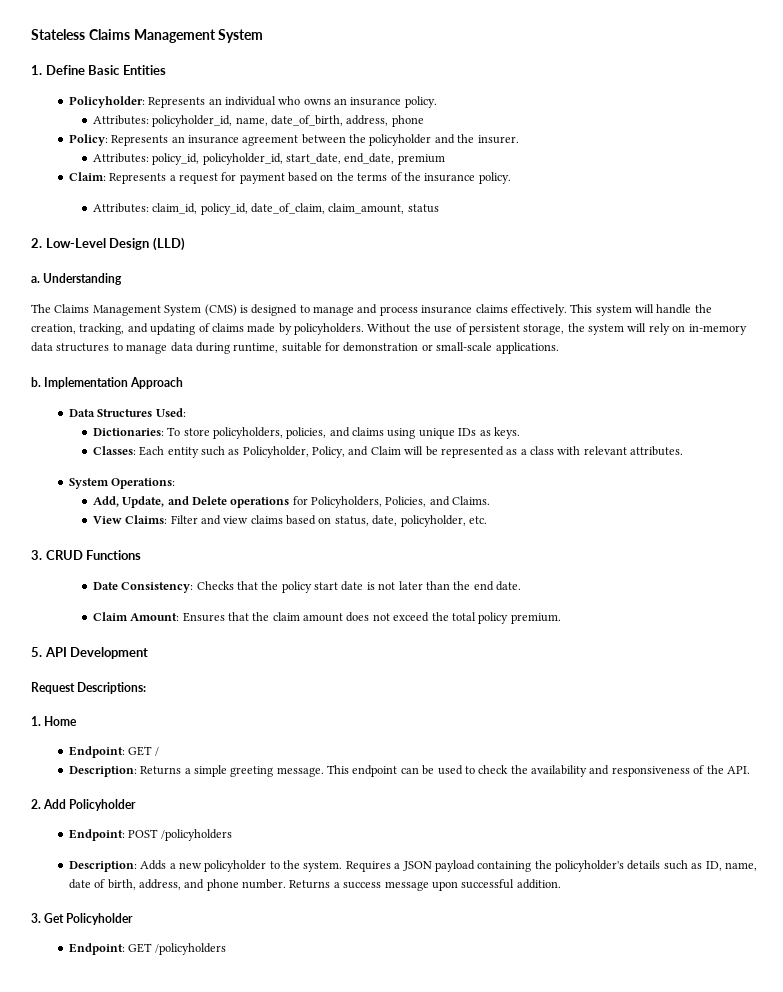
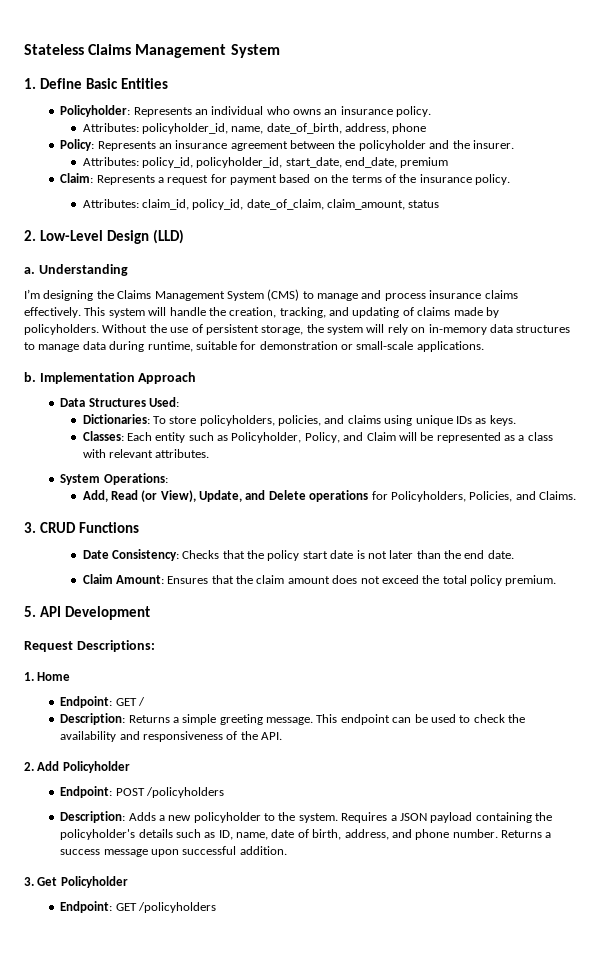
- The Claims Management System (CMS) is designed to manage and process insurance claims effectively.
+ I’m designing the Claims Management System (CMS) to manage and process insurance claims effectively.
- Add, Update, and Delete operations for Policyholders, Policies, and Claims.
+ Add, Read (or View), Update, and Delete operations for Policyholders, Policies, and Claims.
- View Claims: Filter and view claims based on status, date, policyholder, etc.

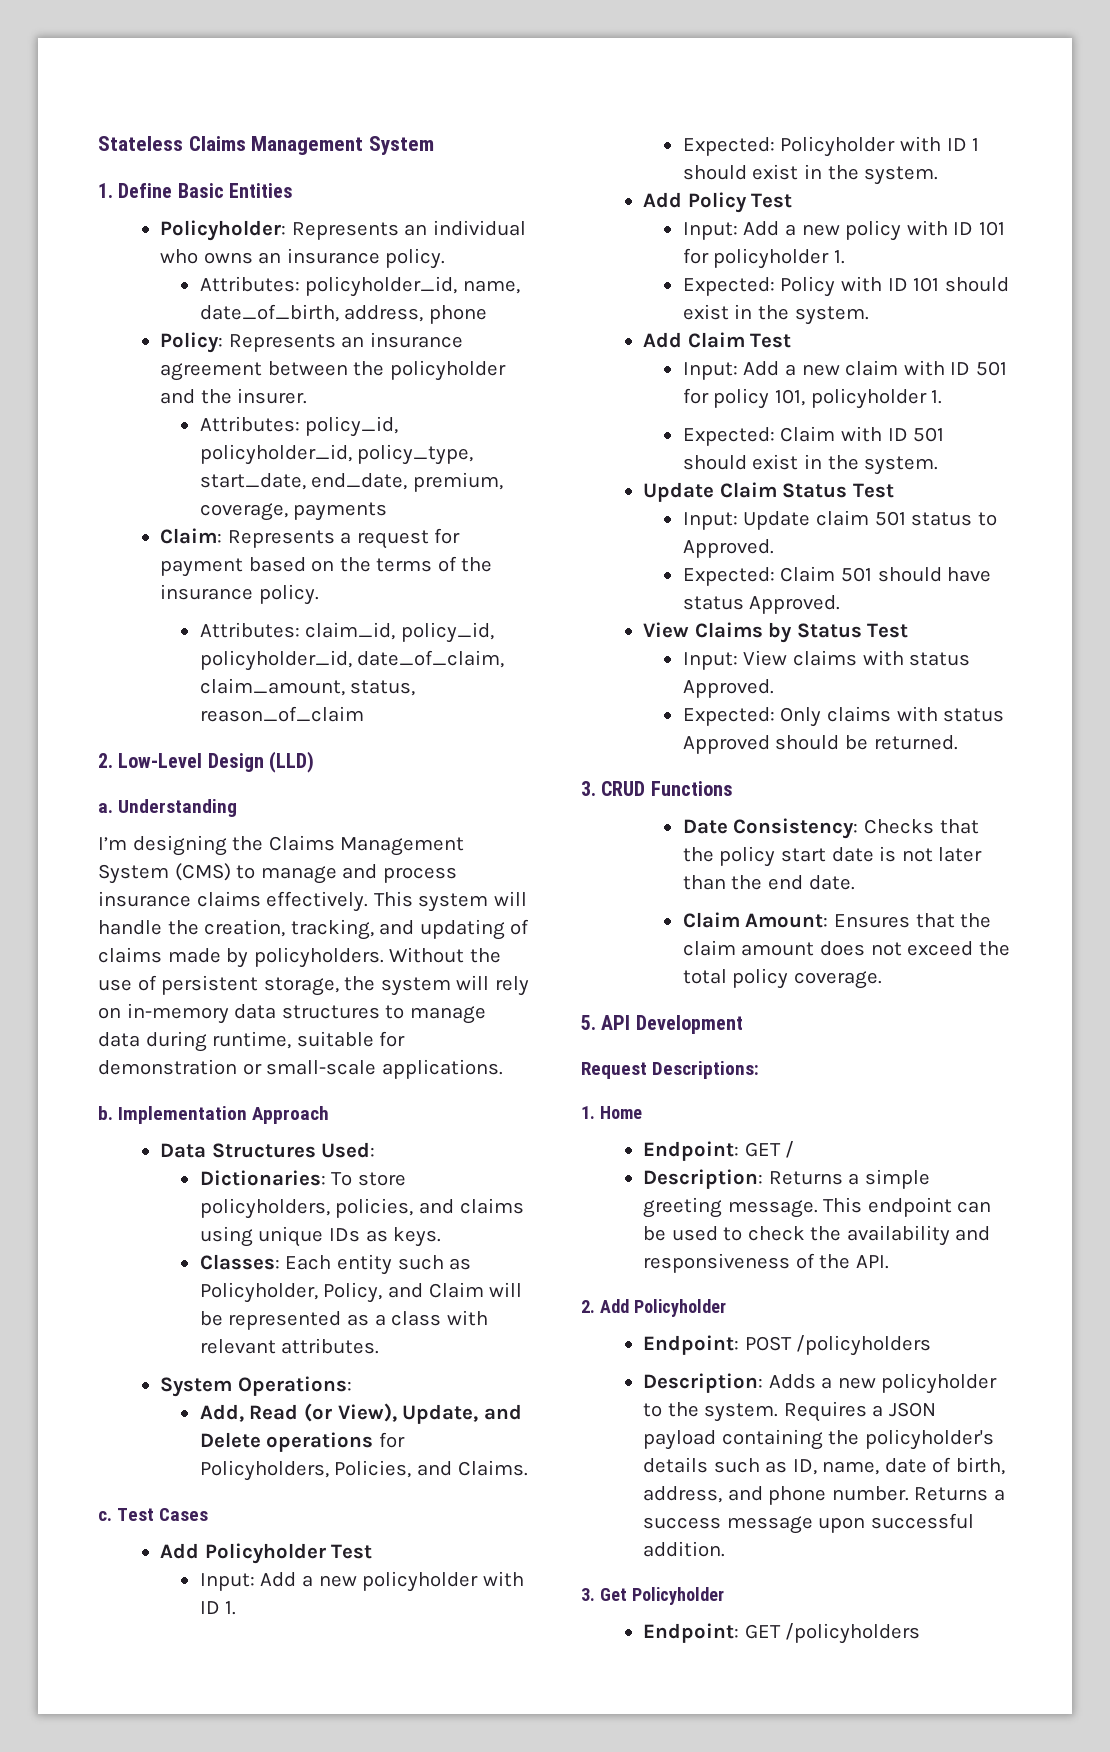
- Attributes: policy_id, policyholder_id, start_date, end_date, premium
+ Attributes: policy_id, policyholder_id, policy_type, start_date, end_date, premium, coverage, payments
- Attributes: claim_id, policy_id, date_of_claim, claim_amount, status
+ Attributes: claim_id, policy_id, policyholder_id, date_of_claim, claim_amount, status, reason_of_claim
+ c. Test Cases
+ Add Policyholder Test
+ Input: Add a new policyholder with ID 1.
+ Expected: Policyholder with ID 1 should exist in the system.
+ Add Policy Test
+ Input: Add a new policy with ID 101 for policyholder 1.
+ Expected: Policy with ID 101 should exist in the system.
+ Add Claim Test
+ Input: Add a new claim with ID 501 for policy 101, policyholder 1.
+ Expected: Claim with ID 501 should exist in the system.
+ Update Claim Status Test
+ Input: Update claim 501 status to Approved.
+ Expected: Claim 501 should have status Approved.
+ View Claims by Status Test
+ Input: View claims with status Approved.
+ Expected: Only claims with status Approved should be returned.
- Claim Amount: Ensures that the claim amount does not exceed the total policy premium.
+ Claim Amount: Ensures that the claim amount does not exceed the total policy coverage.

